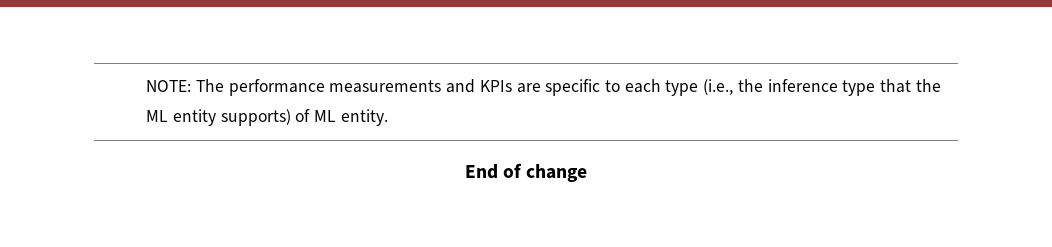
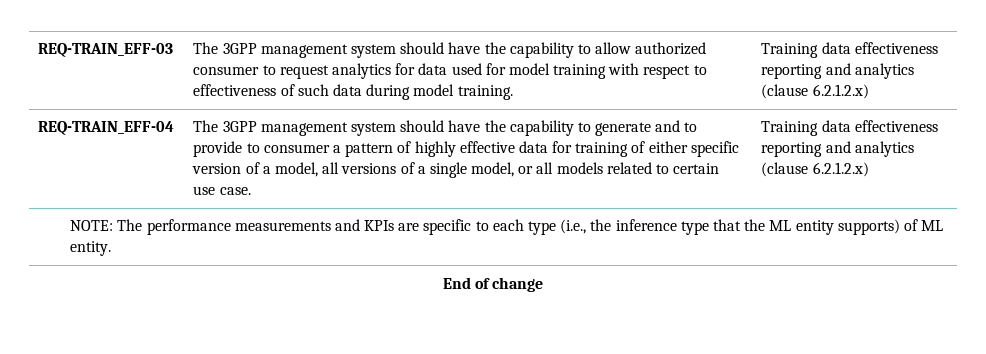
+ REQ-TRAIN_EFF-03 | The 3GPP management system should have the capability to allow authorized consumer to request analytics for data used for model training with respect to effectiveness of such data during model training. | Training data effectiveness reporting and analytics (clause 6.2.1.2.x)
+ REQ-TRAIN_EFF-04 | The 3GPP management system should have the capability to generate and to provide to consumer a pattern of highly effective data for training of either specific version of a model, all versions of a single model, or all models related to certain use case. | Training data effectiveness reporting and analytics (clause 6.2.1.2.x)

